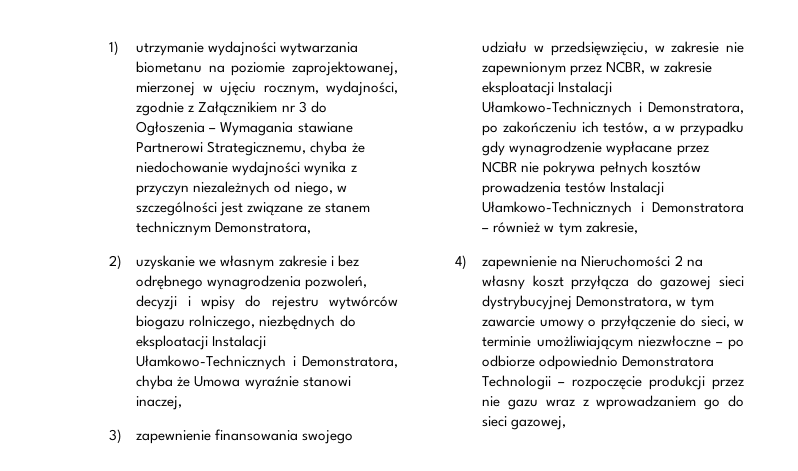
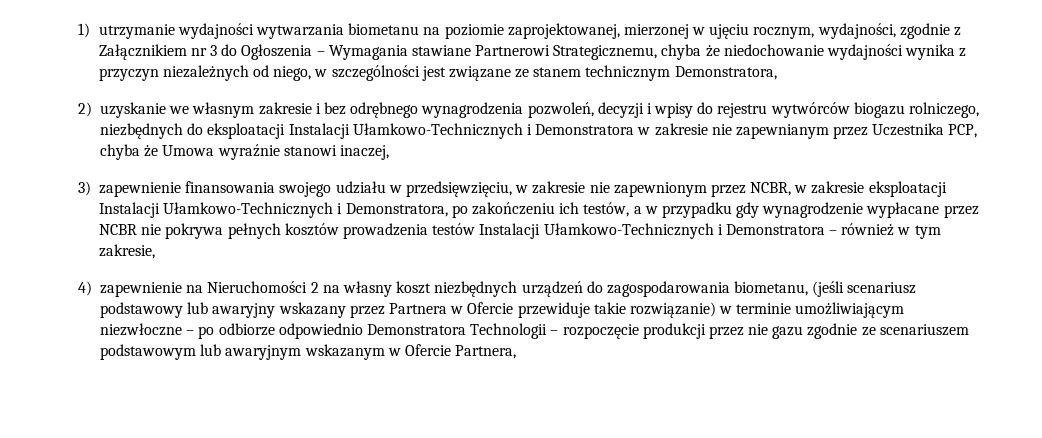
- 2) uzyskanie we własnym zakresie i bez odrębnego wynagrodzenia pozwoleń, decyzji i wpisy do rejestru wytwórców biogazu rolniczego, niezbędnych do eksploatacji Instalacji Ułamkowo-Technicznych i Demonstratora, chyba że Umowa wyraźnie stanowi inaczej,
+ 2) uzyskanie we własnym zakresie i bez odrębnego wynagrodzenia pozwoleń, decyzji i wpisy do rejestru wytwórców biogazu rolniczego, niezbędnych do eksploatacji Instalacji Ułamkowo-Technicznych i Demonstratora w zakresie nie zapewnianym przez Uczestnika PCP, chyba że Umowa wyraźnie stanowi inaczej,
- 4) zapewnienie na Nieruchomości 2 na własny koszt przyłącza do gazowej sieci dystrybucyjnej Demonstratora, w tym zawarcie umowy o przyłączenie do sieci, w terminie umożliwiającym niezwłoczne – po odbiorze odpowiednio Demonstratora Technologii – rozpoczęcie produkcji przez nie gazu wraz z wprowadzaniem go do sieci gazowej,
+ 4) zapewnienie na Nieruchomości 2 na własny koszt niezbędnych urządzeń do zagospodarowania biometanu, (jeśli scenariusz podstawowy lub awaryjny wskazany przez Partnera w Ofercie przewiduje takie rozwiązanie) w terminie umożliwiającym niezwłoczne – po odbiorze odpowiednio Demonstratora Technologii – rozpoczęcie produkcji przez nie gazu zgodnie ze scenariuszem podstawowym lub awaryjnym wskazanym w Ofercie Partnera,

